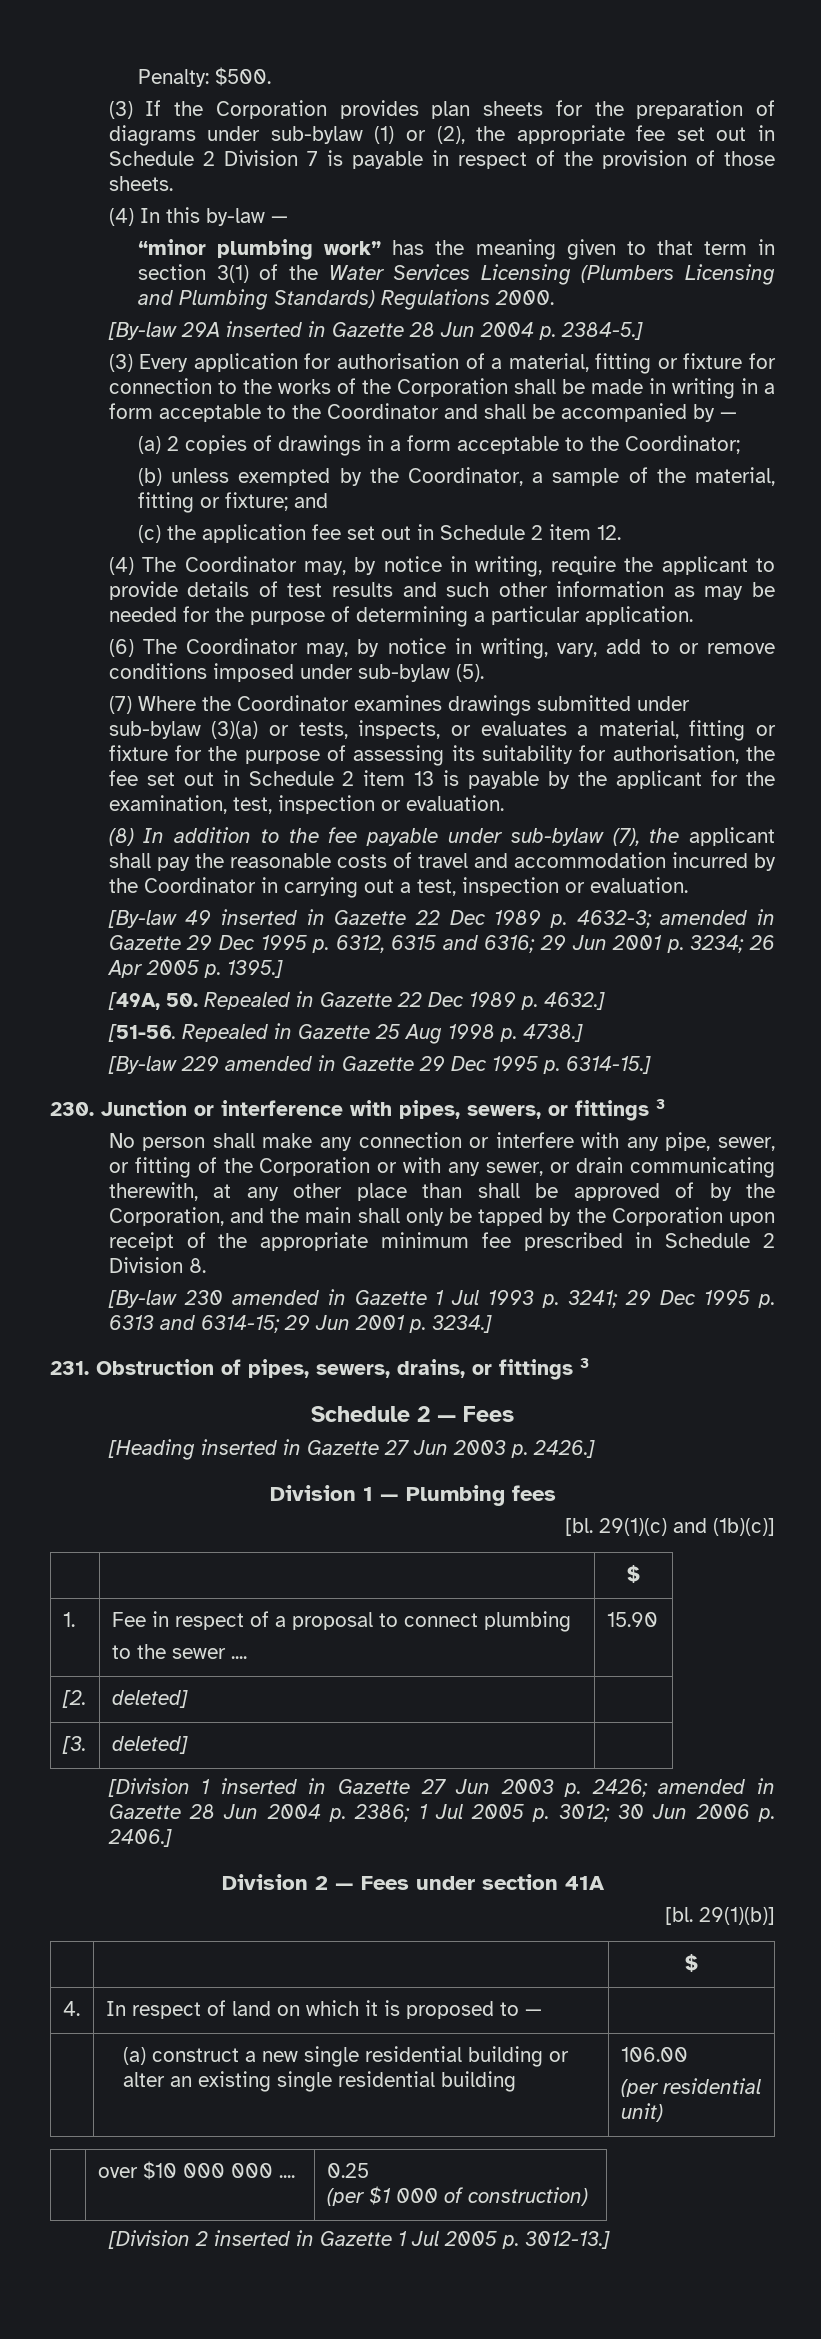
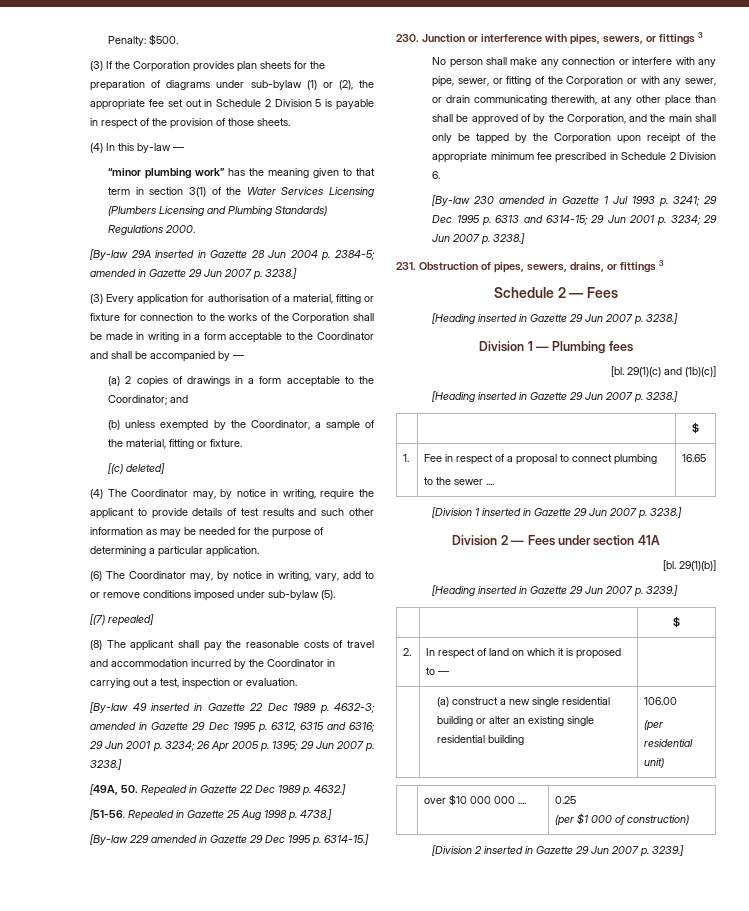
- (3) If the Corporation provides plan sheets for the preparation of diagrams under sub-bylaw (1) or (2), the appropriate fee set out in Schedule 2 Division 7 is payable in respect of the provision of those sheets.
+ (3) If the Corporation provides plan sheets for the preparation of diagrams under sub-bylaw (1) or (2), the appropriate fee set out in Schedule 2 Division 5 is payable in respect of the provision of those sheets.
- [By-law 29A inserted in Gazette 28 Jun 2004 p. 2384-5.]
+ [By-law 29A inserted in Gazette 28 Jun 2004 p. 2384-5; amended in Gazette 29 Jun 2007 p. 3238.]
- (a) 2 copies of drawings in a form acceptable to the Coordinator;
+ (a) 2 copies of drawings in a form acceptable to the Coordinator; and
- (b) unless exempted by the Coordinator, a sample of the material, fitting or fixture; and
- (c) the application fee set out in Schedule 2 item 12.
+ (b) unless exempted by the Coordinator, a sample of the material, fitting or fixture.
+ [(c) deleted]
- (7) Where the Coordinator examines drawings submitted under sub-bylaw (3)(a) or tests, inspects, or evaluates a material, fitting or fixture for the purpose of assessing its suitability for authorisation, the fee set out in Schedule 2 item 13 is payable by the applicant for the examination, test, inspection or evaluation.
- (8) In addition to the fee payable under sub-bylaw (7), the applicant shall pay the reasonable costs of travel and accommodation incurred by the Coordinator in carrying out a test, inspection or evaluation.
+ [(7) repealed]
+ (8) The applicant shall pay the reasonable costs of travel and accommodation incurred by the Coordinator in carrying out a test, inspection or evaluation.
- [By-law 49 inserted in Gazette 22 Dec 1989 p. 4632-3; amended in Gazette 29 Dec 1995 p. 6312, 6315 and 6316; 29 Jun 2001 p. 3234; 26 Apr 2005 p. 1395.]
+ [By-law 49 inserted in Gazette 22 Dec 1989 p. 4632-3; amended in Gazette 29 Dec 1995 p. 6312, 6315 and 6316; 29 Jun 2001 p. 3234; 26 Apr 2005 p. 1395; 29 Jun 2007 p. 3238.]
- No person shall make any connection or interfere with any pipe, sewer, or fitting of the Corporation or with any sewer, or drain communicating therewith, at any other place than shall be approved of by the Corporation, and the main shall only be tapped by the Corporation upon receipt of the appropriate minimum fee prescribed in Schedule 2 Division 8.
+ No person shall make any connection or interfere with any pipe, sewer, or fitting of the Corporation or with any sewer, or drain communicating therewith, at any other place than shall be approved of by the Corporation, and the main shall only be tapped by the Corporation upon receipt of the appropriate minimum fee prescribed in Schedule 2 Division 6.
- [By-law 230 amended in Gazette 1 Jul 1993 p. 3241; 29 Dec 1995 p. 6313 and 6314-15; 29 Jun 2001 p. 3234.]
+ [By-law 230 amended in Gazette 1 Jul 1993 p. 3241; 29 Dec 1995 p. 6313 and 6314-15; 29 Jun 2001 p. 3234; 29 Jun 2007 p. 3238.]
  Schedule 2 — Fees
- [Heading inserted in Gazette 27 Jun 2003 p. 2426.]
+ [Heading inserted in Gazette 29 Jun 2007 p. 3238.]
  29(1)(c) and (1b)(c)]
+ [Heading inserted in Gazette 29 Jun 2007 p. 3238.]
  1. | Fee in respect of a proposal to connect plumbing
- to the sewer .... | 15.90
- [2. | deleted] |
- [3. | deleted] |
+ to the sewer .... | 16.65
- [Division 1 inserted in Gazette 27 Jun 2003 p. 2426; amended in Gazette 28 Jun 2004 p. 2386; 1 Jul 2005 p. 3012; 30 Jun 2006 p. 2406.]
+ [Division 1 inserted in Gazette 29 Jun 2007 p. 3238.]
  29(1)(b)]
+ [Heading inserted in Gazette 29 Jun 2007 p. 3239.]
  | | $
- 4. | In respect of land on which it is proposed to — |
+ 2. | In respect of land on which it is proposed to — |
- [Division 2 inserted in Gazette 1 Jul 2005 p. 3012-13.]
+ [Division 2 inserted in Gazette 29 Jun 2007 p. 3239.]

